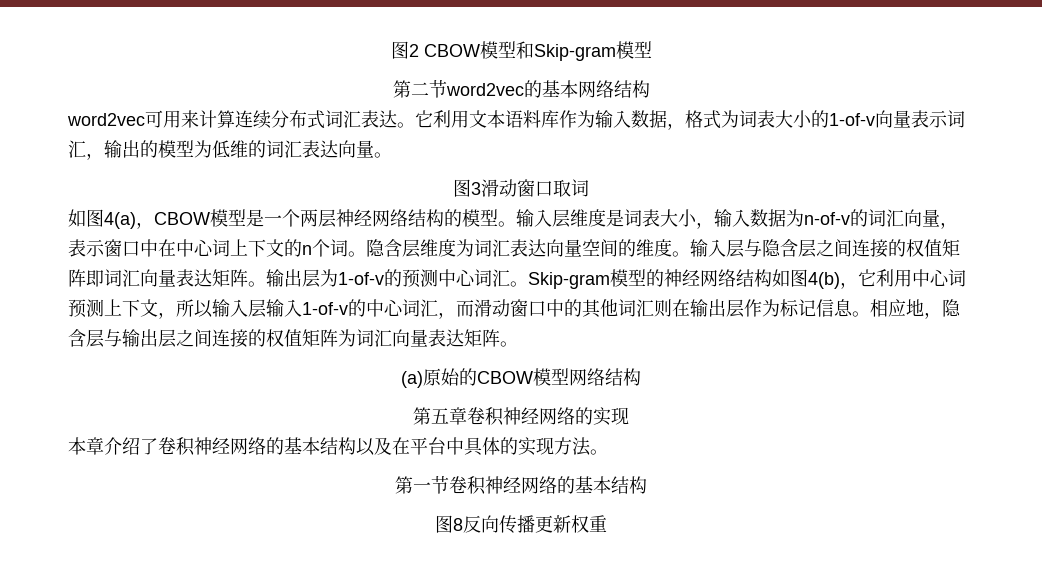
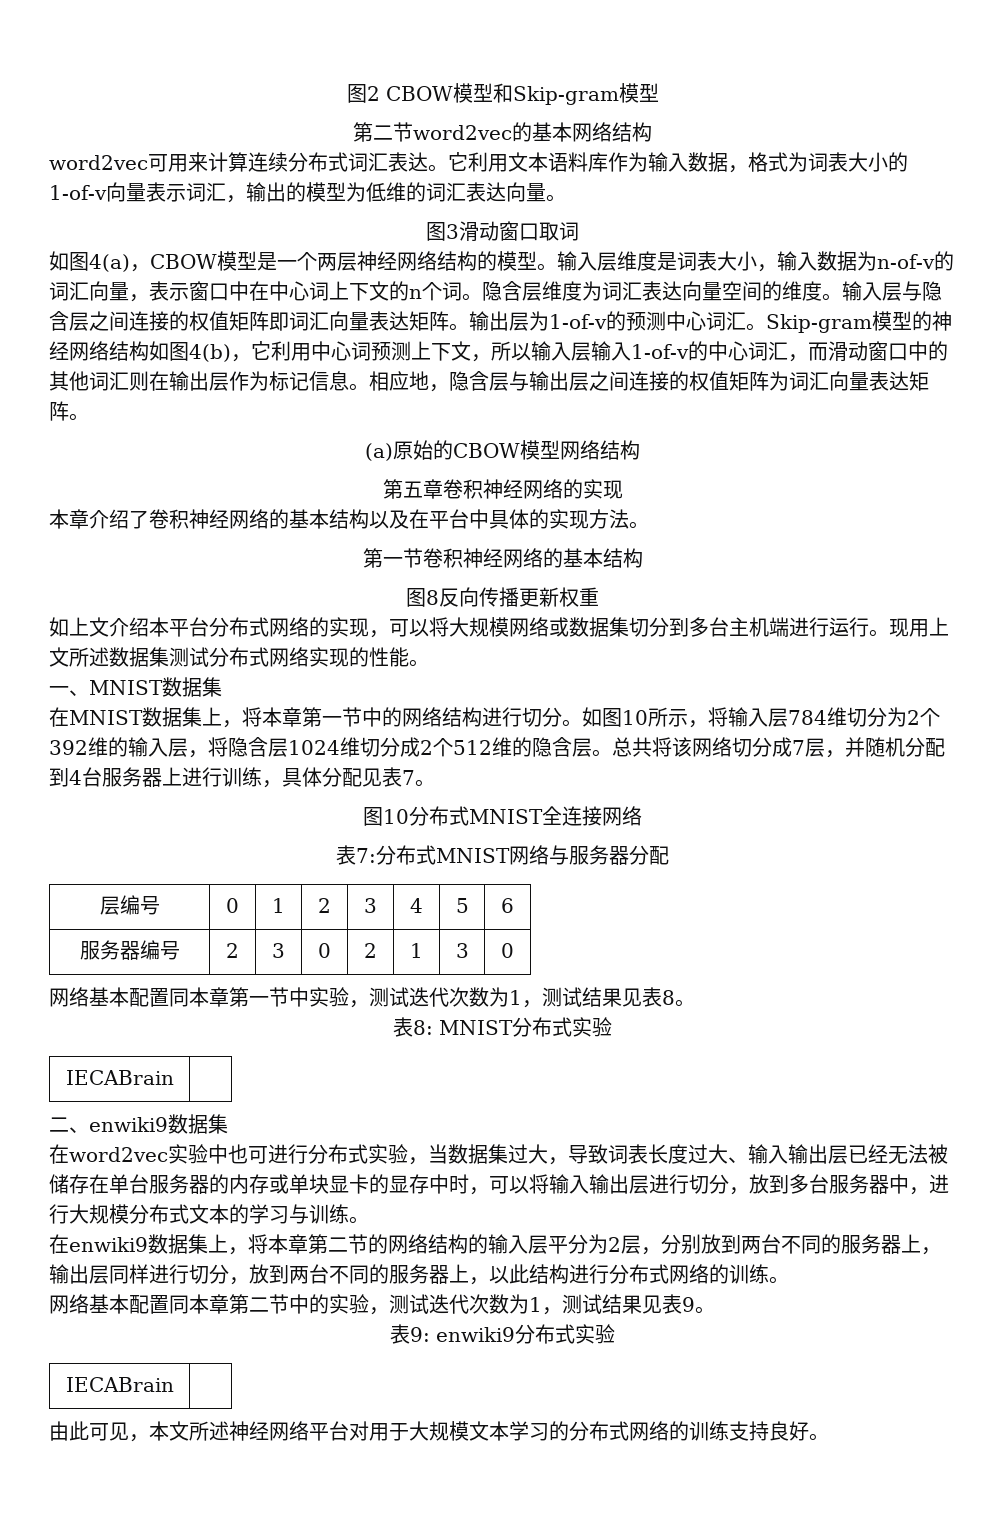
+ 如上文介绍本平台分布式网络的实现，可以将大规模网络或数据集切分到多台主机端进行运行。现用上文所述数据集测试分布式网络实现的性能。
+ 一、MNIST数据集
+ 在MNIST数据集上，将本章第一节中的网络结构进行切分。如图10所示，将输入层784维切分为2个392维的输入层，将隐含层1024维切分成2个512维的隐含层。总共将该网络切分成7层，并随机分配到4台服务器上进行训练，具体分配见表7。
+ 图10分布式MNIST全连接网络
+ 表7:分布式MNIST网络与服务器分配
+ 层编号 | 0 | 1 | 2 | 3 | 4 | 5 | 6
+ 服务器编号 | 2 | 3 | 0 | 2 | 1 | 3 | 0
+ 网络基本配置同本章第一节中实验，测试迭代次数为1，测试结果见表8。
+ 表8: MNIST分布式实验
+ IECABrain |
+ 二、enwiki9数据集
+ 在word2vec实验中也可进行分布式实验，当数据集过大，导致词表长度过大、输入输出层已经无法被储存在单台服务器的内存或单块显卡的显存中时，可以将输入输出层进行切分，放到多台服务器中，进行大规模分布式文本的学习与训练。
+ 在enwiki9数据集上，将本章第二节的网络结构的输入层平分为2层，分别放到两台不同的服务器上，输出层同样进行切分，放到两台不同的服务器上，以此结构进行分布式网络的训练。
+ 网络基本配置同本章第二节中的实验，测试迭代次数为1，测试结果见表9。
+ 表9: enwiki9分布式实验
+ IECABrain |
+ 由此可见，本文所述神经网络平台对用于大规模文本学习的分布式网络的训练支持良好。

